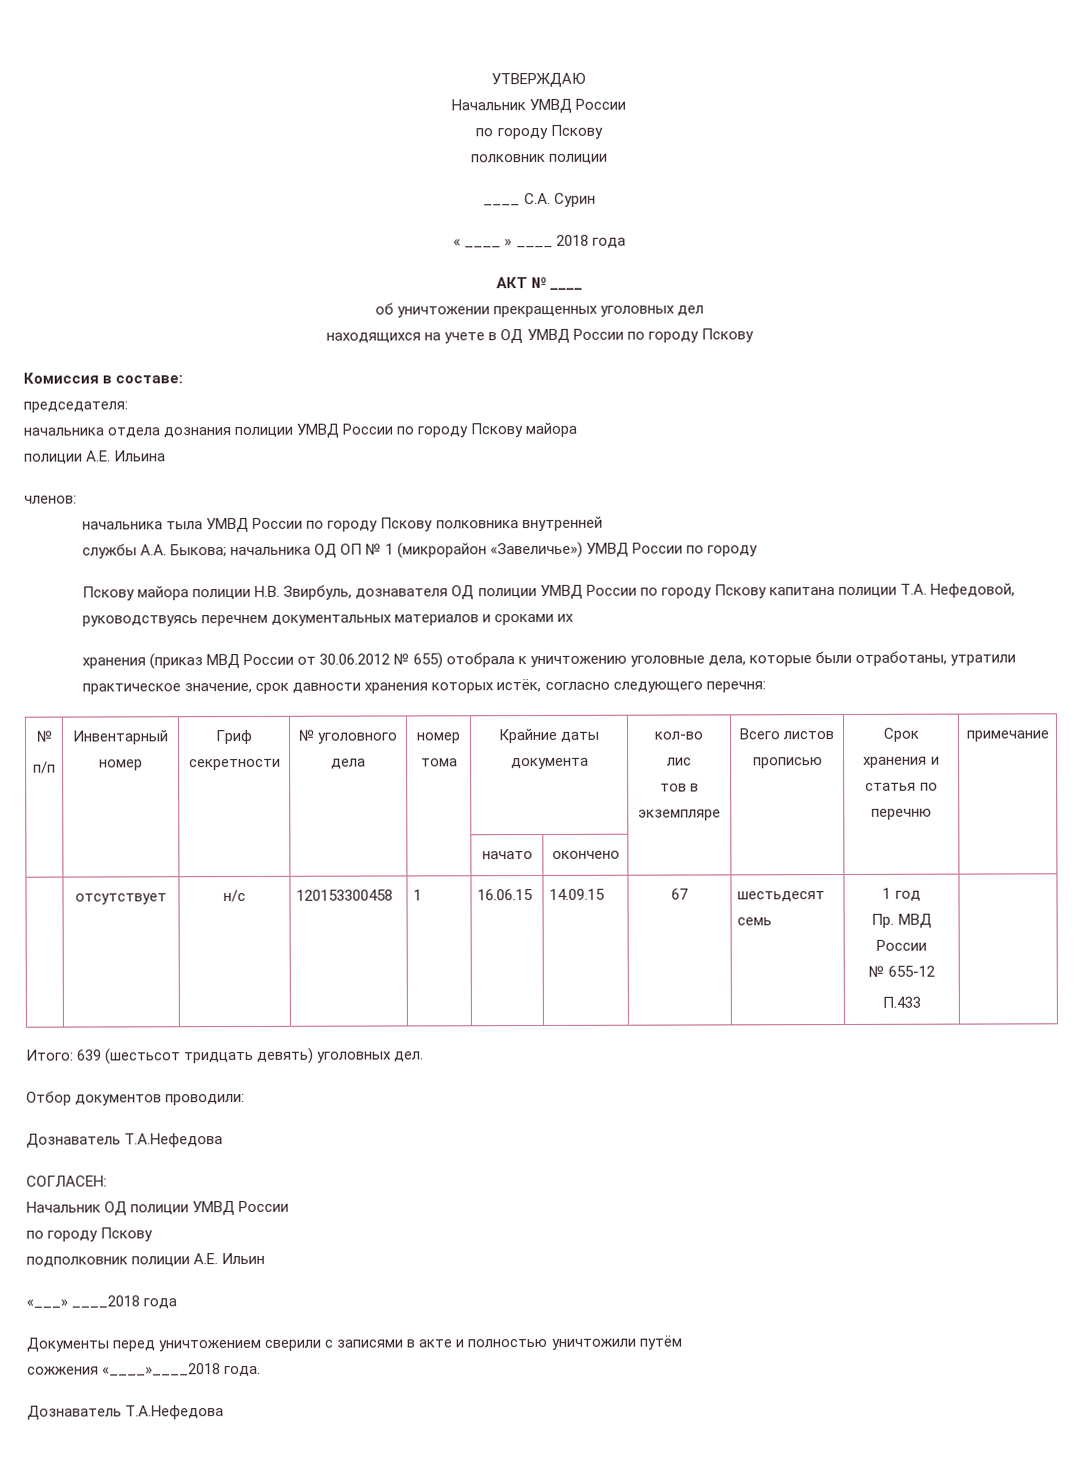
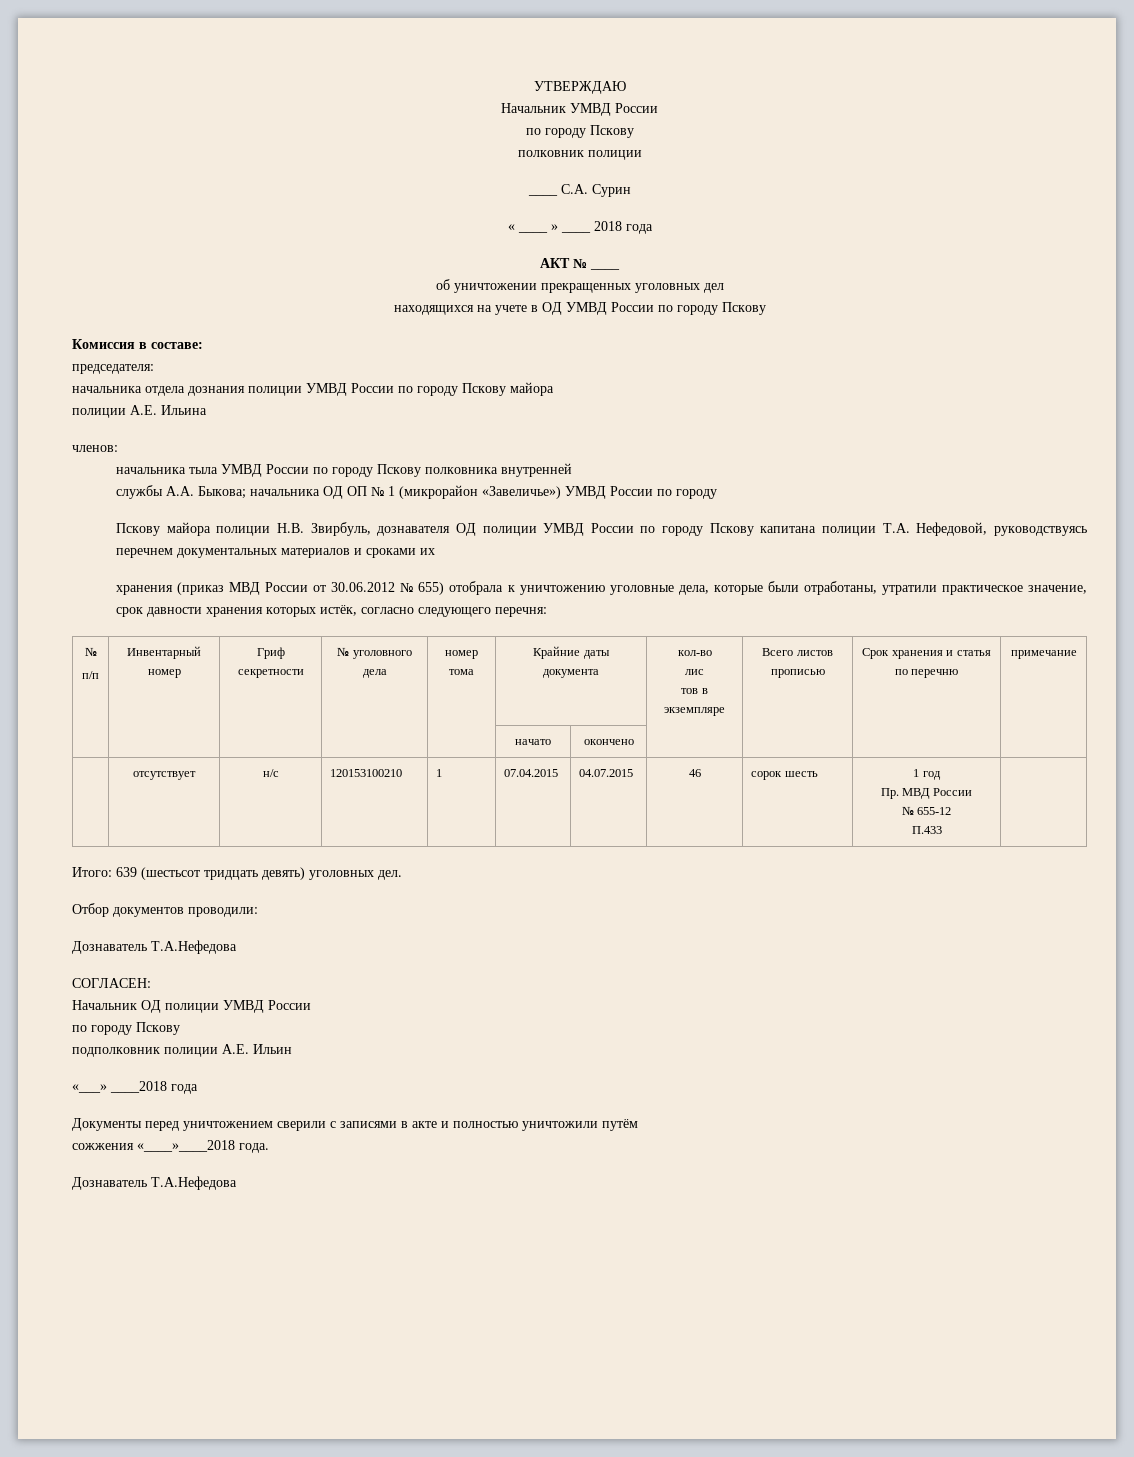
- | отсутствует | н/с | 120153300458 | 1 | 16.06.15 | 14.09.15 | 67 | шестьдесят семь | 1 год
+ | отсутствует | н/с | 120153100210 | 1 | 07.04.2015 | 04.07.2015 | 46 | сорок шесть | 1 год

